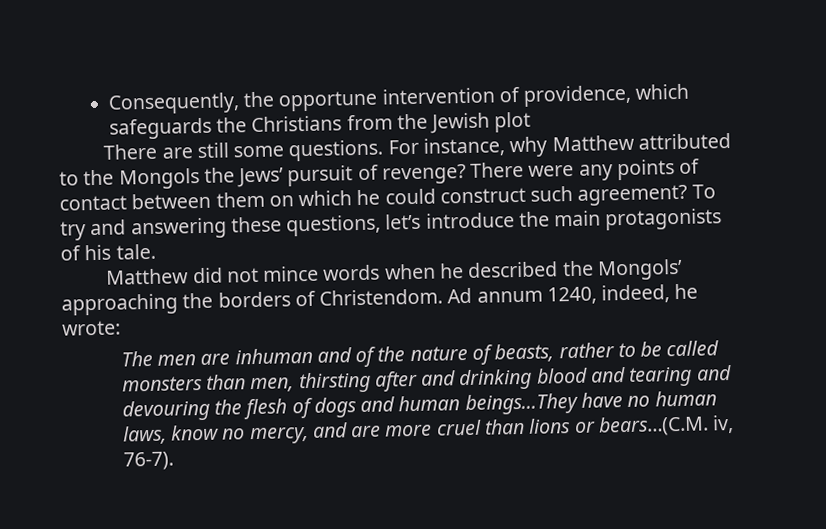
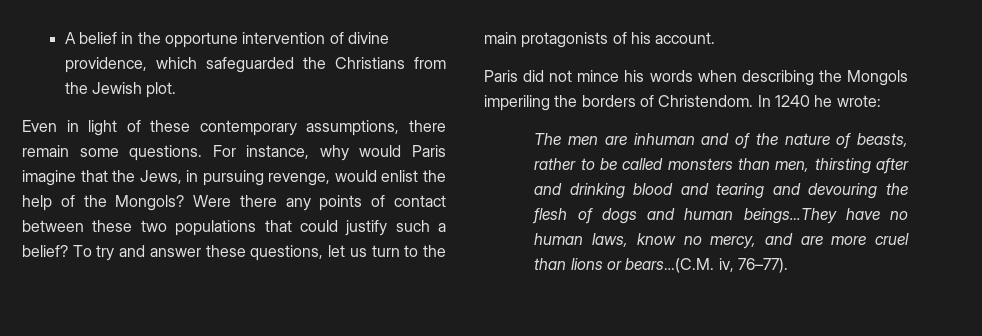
- Consequently, the opportune intervention of providence, which safeguards the Christians from the Jewish plot
- There are still some questions.
+ A belief in the opportune intervention of divine providence, which safeguarded the Christians from the Jewish plot.
+ Even in light of these contemporary assumptions, there remain some questions.
- For instance, why Matthew attributed to the Mongols the Jews’ pursuit of revenge? There were any points of contact between them on which he could construct such agreement?
+ For instance, why would Paris imagine that the Jews, in pursuing revenge, would enlist the help of the Mongols? Were there any points of contact between these two populations that could justify such a belief?
- To try and answering these questions, let’s introduce the main protagonists of his tale.
- Matthew did not mince words when he described the Mongols’ approaching the borders of Christendom. Ad annum 1240, indeed, he wrote:
+ To try and answer these questions, let us turn to the main protagonists of his account.
+ Paris did not mince his words when describing the Mongols imperiling the borders of Christendom. In 1240 he wrote:
- The men are inhuman and of the nature of beasts, rather to be called monsters than men, thirsting after and drinking blood and tearing and devouring the flesh of dogs and human beings…They have no human laws, know no mercy, and are more cruel than lions or bears…(C.M. iv, 76-7).
+ The men are inhuman and of the nature of beasts, rather to be called monsters than men, thirsting after and drinking blood and tearing and devouring the flesh of dogs and human beings…They have no human laws, know no mercy, and are more cruel than lions or bears…(C.M. iv, 76–77).

